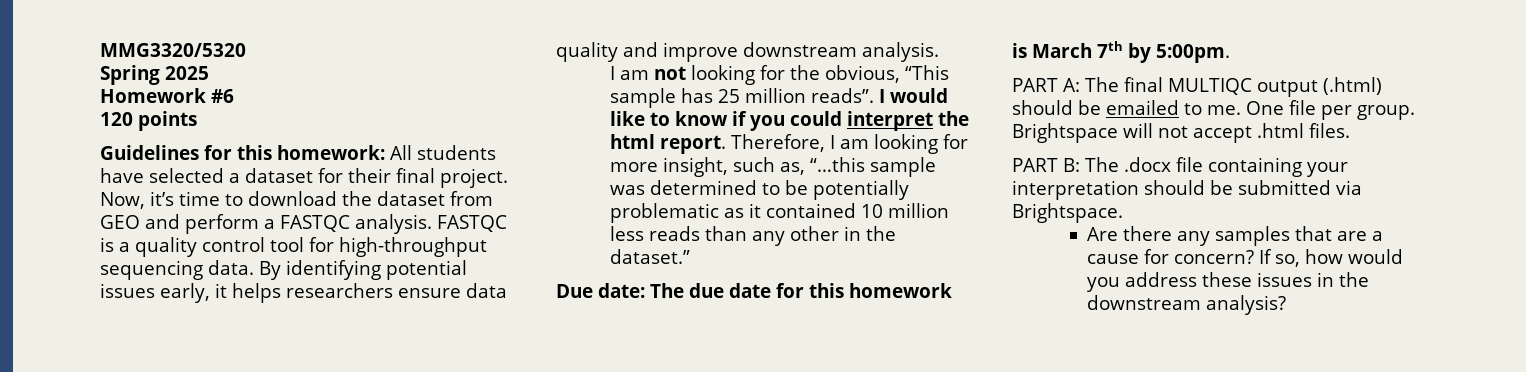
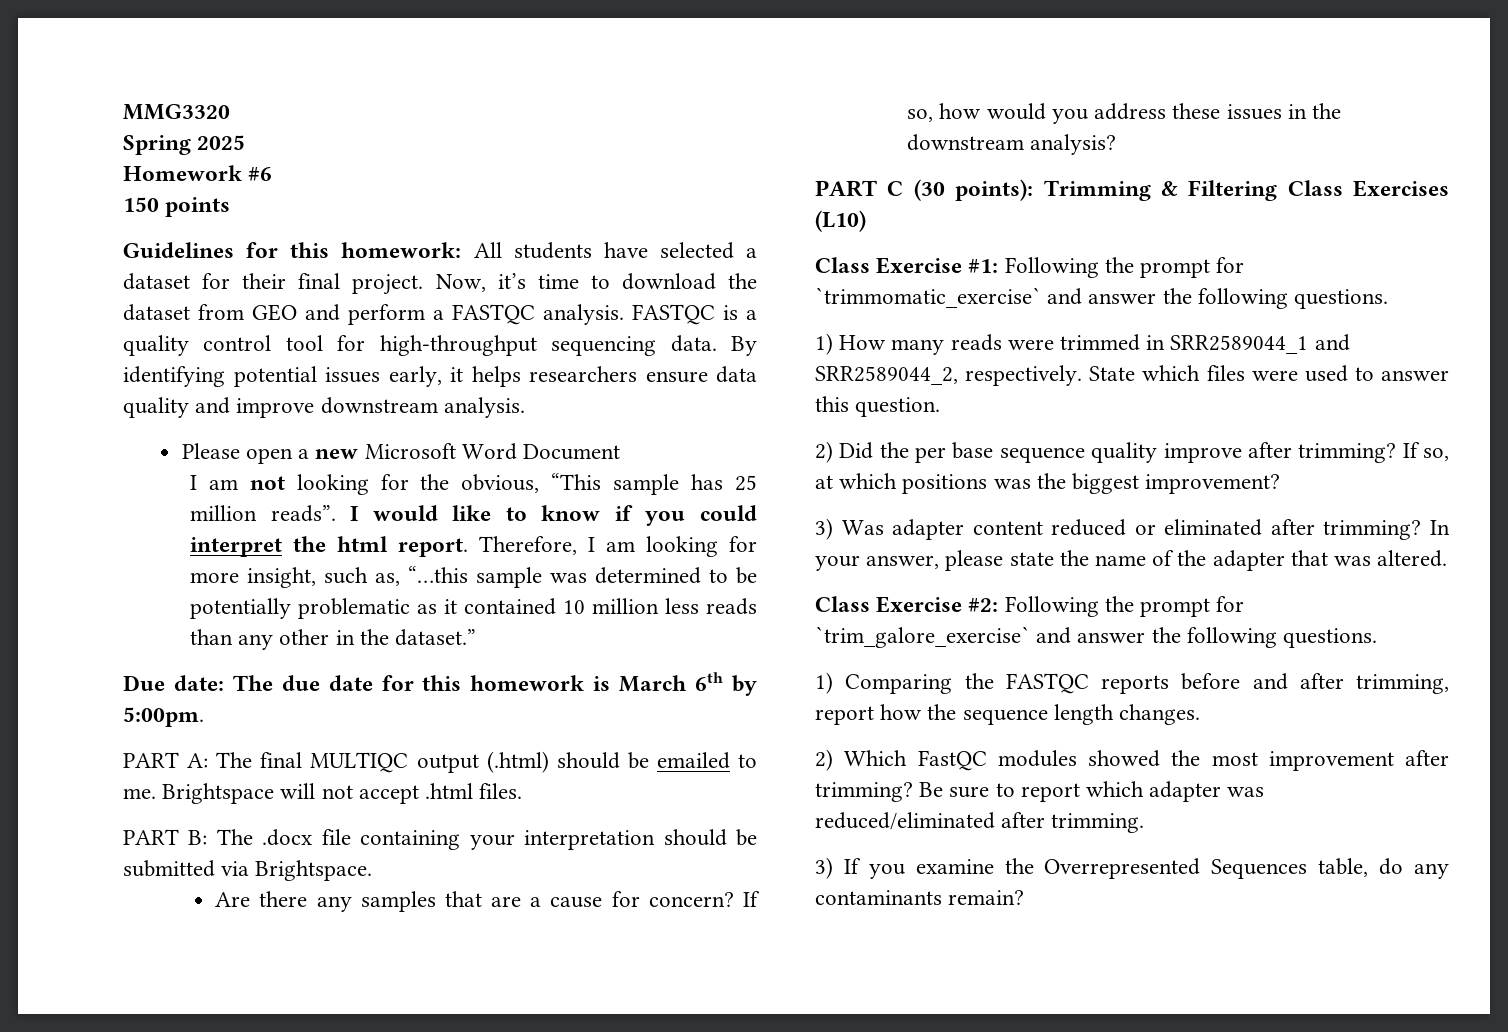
- MMG3320/5320
+ MMG3320
- 120 points
+ 150 points
+ Please open a new Microsoft Word Document
- Due date: The due date for this homework is March 7th by 5:00pm.
+ Due date: The due date for this homework is March 6th by 5:00pm.
- One file per group.
+ PART C (30 points): Trimming & Filtering Class Exercises (L10)
+ Class Exercise #1: Following the prompt for `trimmomatic_exercise` and answer the following questions.
+ 1) How many reads were trimmed in SRR2589044_1 and SRR2589044_2, respectively. State which files were used to answer this question.
+ 2) Did the per base sequence quality improve after trimming? If so, at which positions was the biggest improvement?
+ 3) Was adapter content reduced or eliminated after trimming? In your answer, please state the name of the adapter that was altered.
+ Class Exercise #2: Following the prompt for `trim_galore_exercise` and answer the following questions.
+ 1) Comparing the FASTQC reports before and after trimming, report how the sequence length changes.
+ 2) Which FastQC modules showed the most improvement after trimming? Be sure to report which adapter was reduced/eliminated after trimming.
+ 3) If you examine the Overrepresented Sequences table, do any contaminants remain?

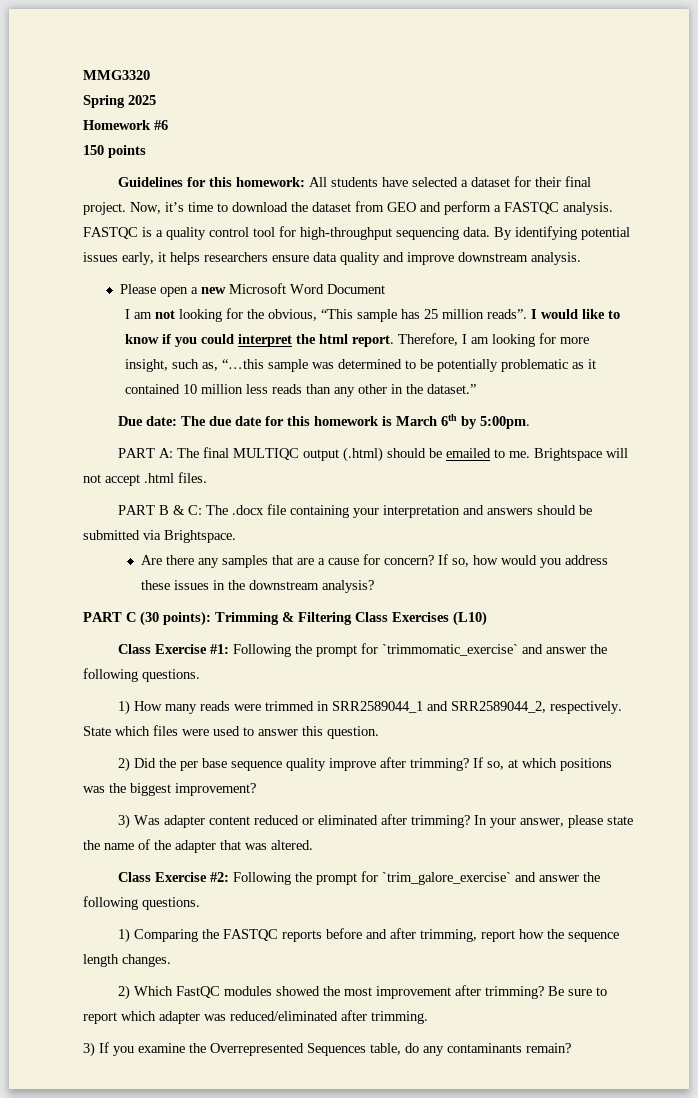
- PART B: The .docx file containing your interpretation should be submitted via Brightspace.
+ PART B & C: The .docx file containing your interpretation and answers should be submitted via Brightspace.

